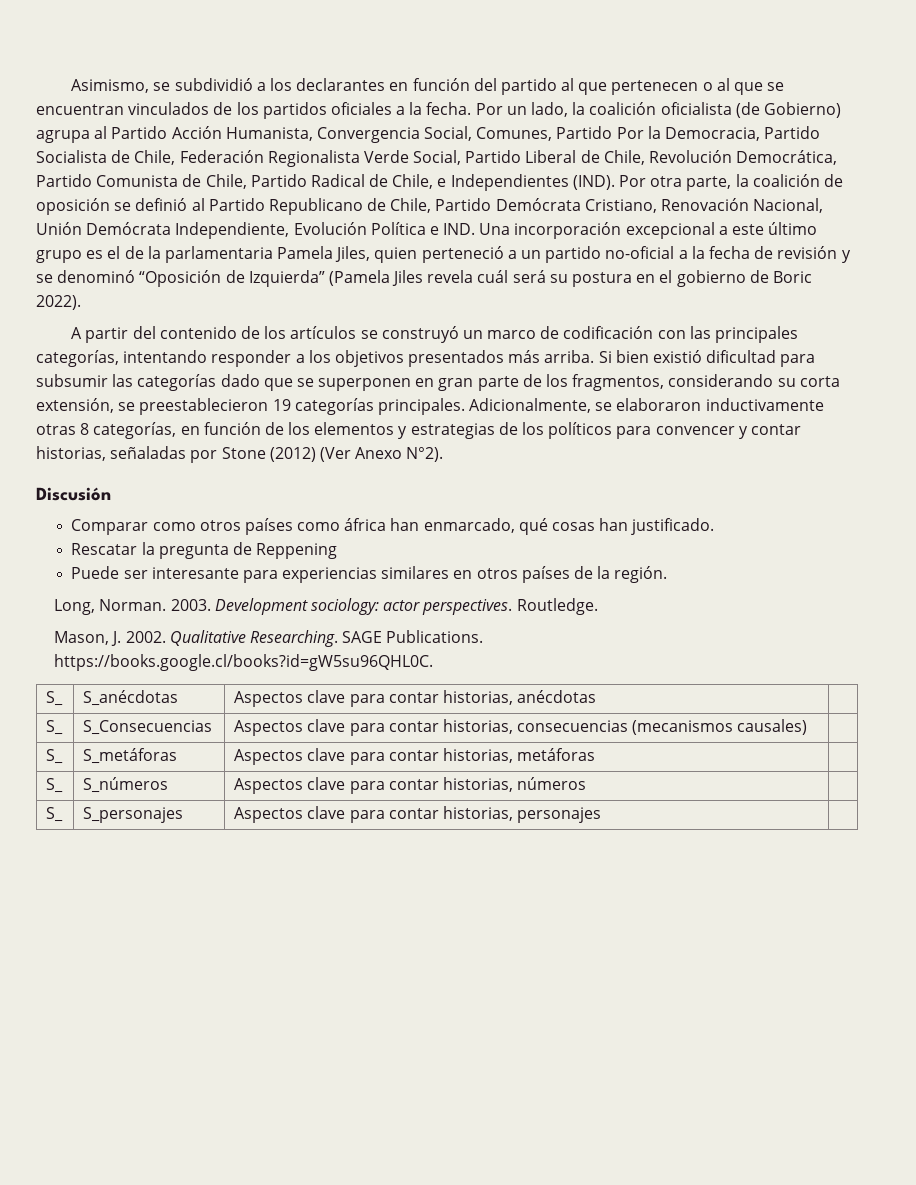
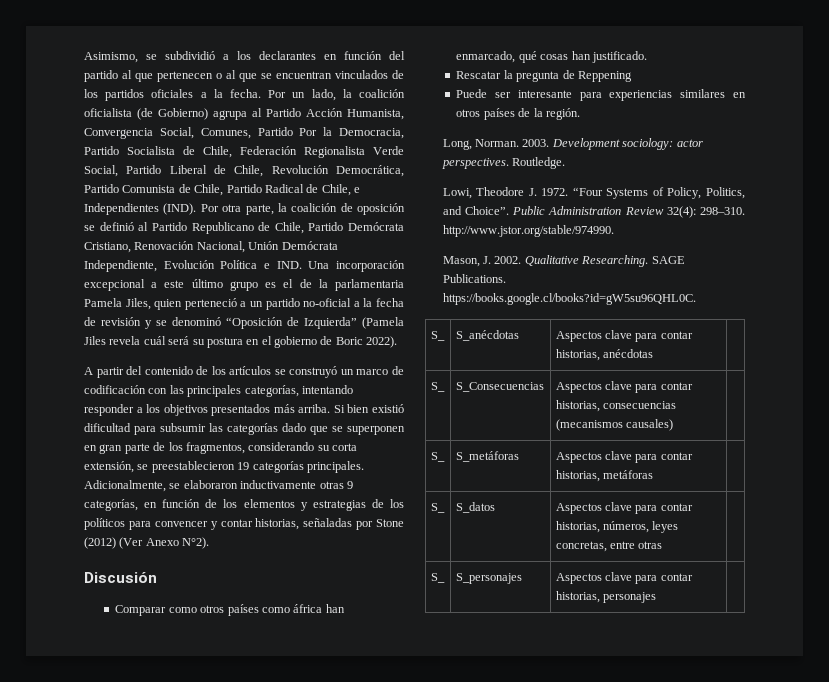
- Adicionalmente, se elaboraron inductivamente otras 8 categorías, en función de los elementos y estrategias de los políticos para convencer y contar historias, señaladas por Stone (2012) (Ver Anexo N°2).
+ Adicionalmente, se elaboraron inductivamente otras 9 categorías, en función de los elementos y estrategias de los políticos para convencer y contar historias, señaladas por Stone (2012) (Ver Anexo N°2).
+ Lowi, Theodore J. 1972. “Four Systems of Policy, Politics, and Choice”. Public Administration Review 32(4): 298–310. http://www.jstor.org/stable/974990.
- S_ | S_números | Aspectos clave para contar historias, números |
+ S_ | S_datos | Aspectos clave para contar historias, números, leyes concretas, entre otras |

